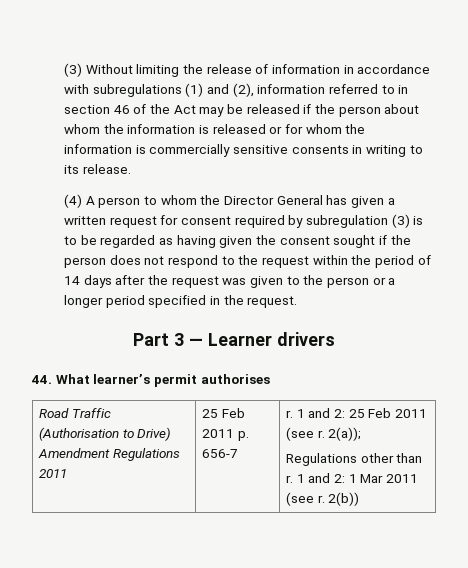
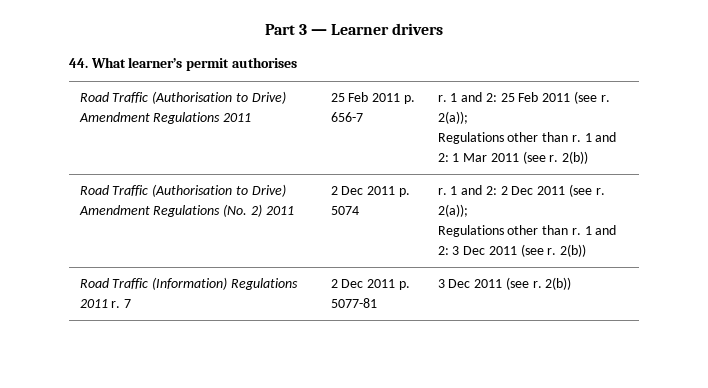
- (3) Without limiting the release of information in accordance with subregulations (1) and (2), information referred to in section 46 of the Act may be released if the person about whom the information is released or for whom the information is commercially sensitive consents in writing to its release.
- (4) A person to whom the Director General has given a written request for consent required by subregulation (3) is to be regarded as having given the consent sought if the person does not respond to the request within the period of 14 days after the request was given to the person or a longer period specified in the request.
+ Road Traffic (Authorisation to Drive) Amendment Regulations (No. 2) 2011 | 2 Dec 2011 p. 5074 | r. 1 and 2: 2 Dec 2011 (see r. 2(a));
+ Regulations other than r. 1 and 2: 3 Dec 2011 (see r. 2(b))
+ Road Traffic (Information) Regulations 2011 r. 7 | 2 Dec 2011 p. 5077-81 | 3 Dec 2011 (see r. 2(b))

